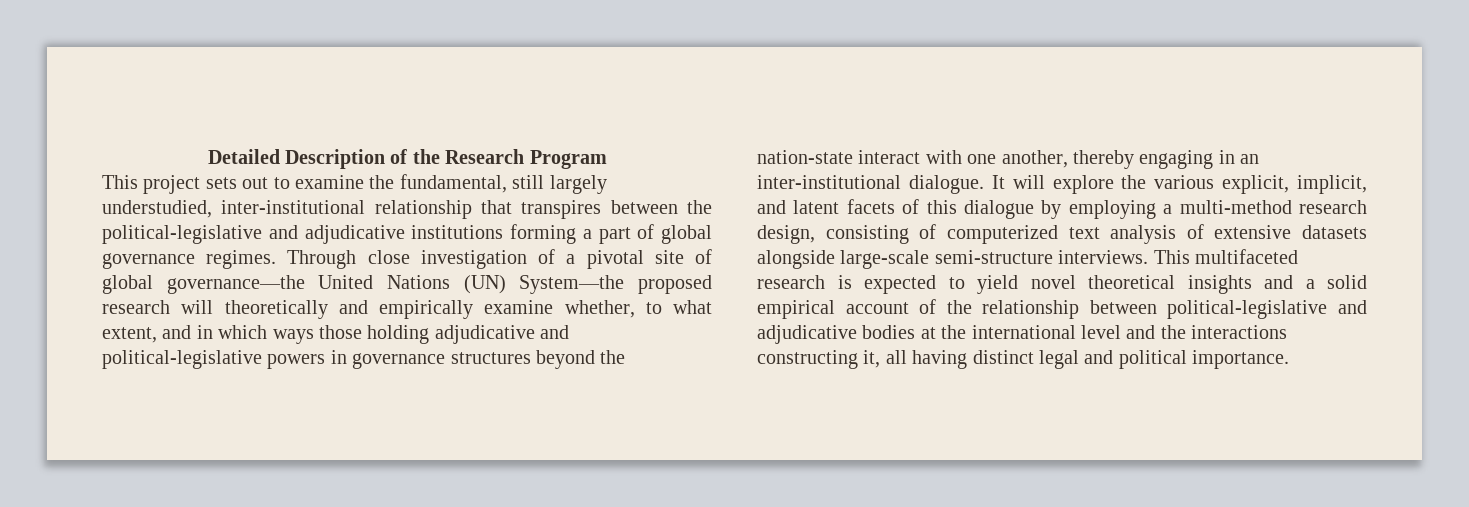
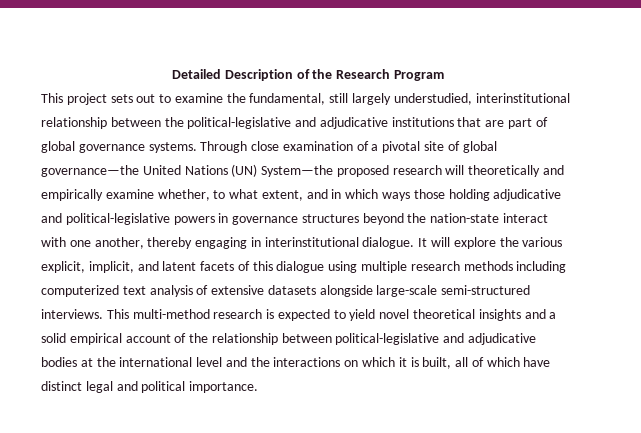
- This project sets out to examine the fundamental, still largely understudied, inter-institutional relationship that transpires between the political-legislative and adjudicative institutions forming a part of global governance regimes.
+ This project sets out to examine the fundamental, still largely understudied, interinstitutional relationship between the political-legislative and adjudicative institutions that are part of global governance systems.
- Through close investigation of a pivotal site of global governance—the United Nations (UN) System—the proposed research will theoretically and empirically examine whether, to what extent, and in which ways those holding adjudicative and political-legislative powers in governance structures beyond the nation-state interact with one another, thereby engaging in an inter-institutional dialogue.
+ Through close examination of a pivotal site of global governance—the United Nations (UN) System—the proposed research will theoretically and empirically examine whether, to what extent, and in which ways those holding adjudicative and political-legislative powers in governance structures beyond the nation-state interact with one another, thereby engaging in interinstitutional dialogue.
- It will explore the various explicit, implicit, and latent facets of this dialogue by employing a multi-method research design, consisting of computerized text analysis of extensive datasets alongside large-scale semi-structure interviews.
+ It will explore the various explicit, implicit, and latent facets of this dialogue using multiple research methods including computerized text analysis of extensive datasets alongside large-scale semi-structured interviews.
- This multifaceted research is expected to yield novel theoretical insights and a solid empirical account of the relationship between political-legislative and adjudicative bodies at the international level and the interactions constructing it, all having distinct legal and political importance.
+ This multi-method research is expected to yield novel theoretical insights and a solid empirical account of the relationship between political-legislative and adjudicative bodies at the international level and the interactions on which it is built, all of which have distinct legal and political importance.

